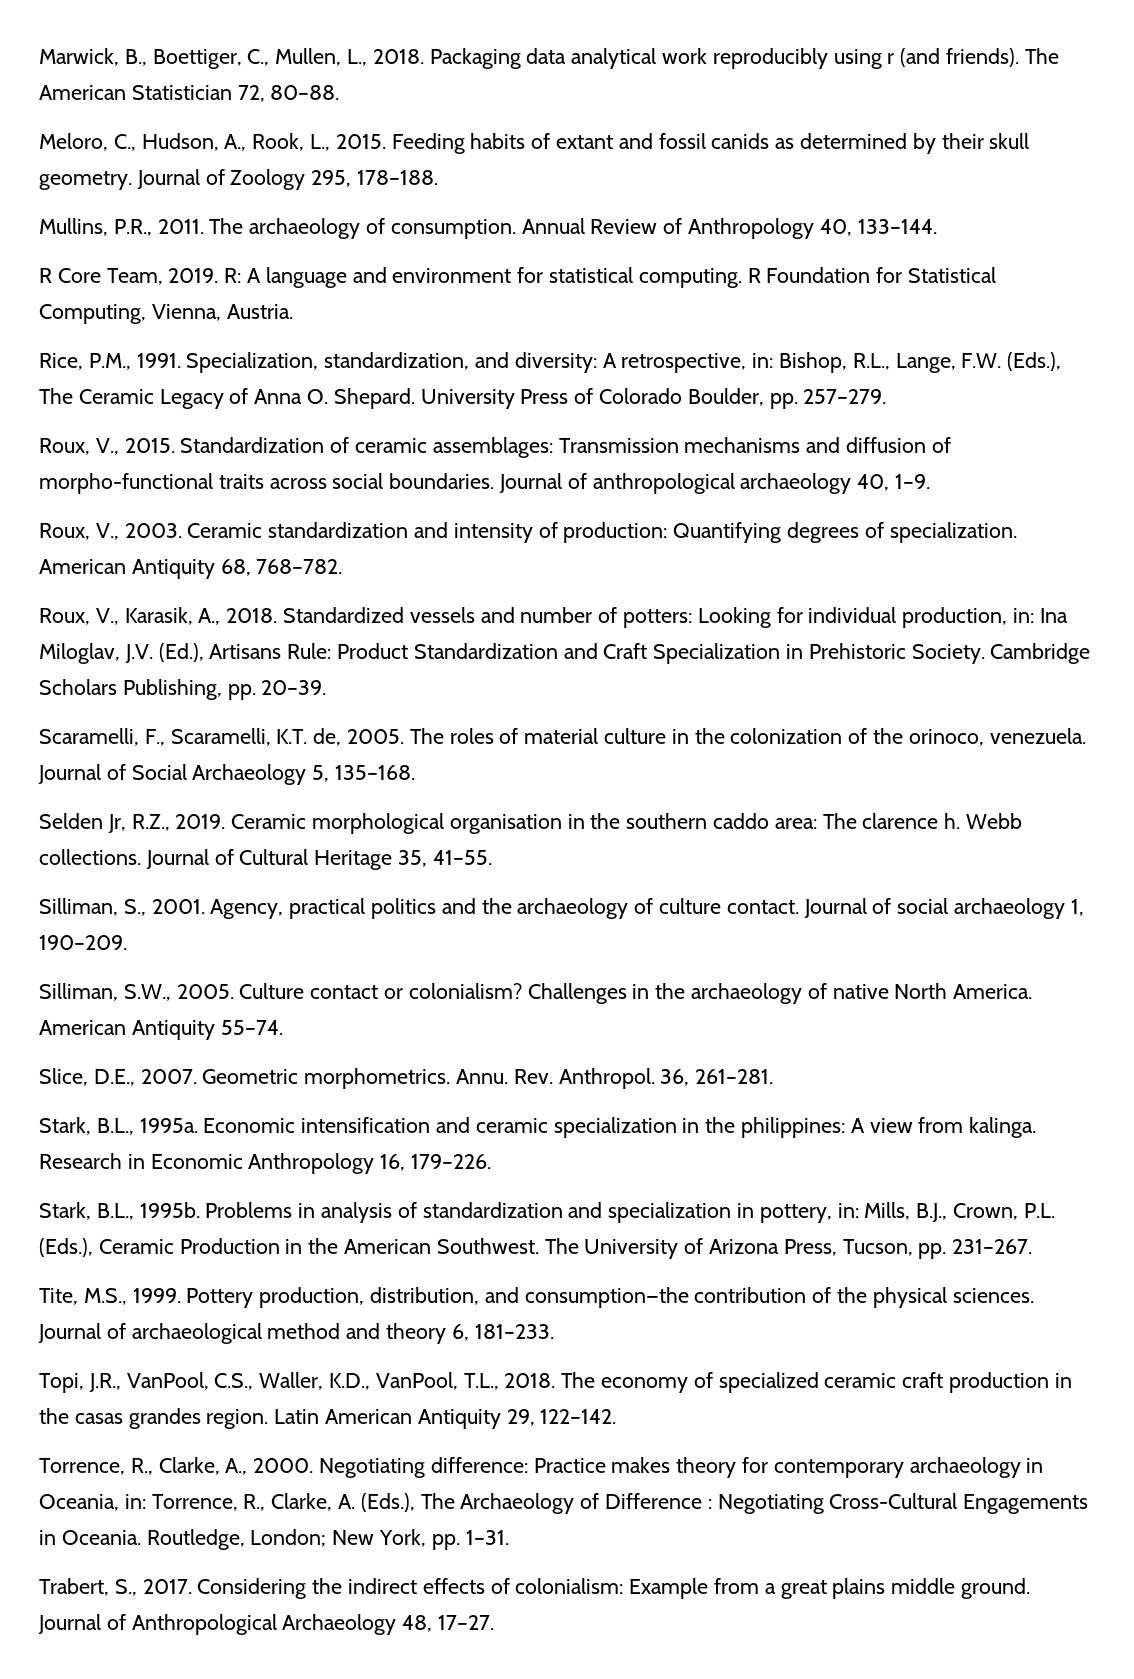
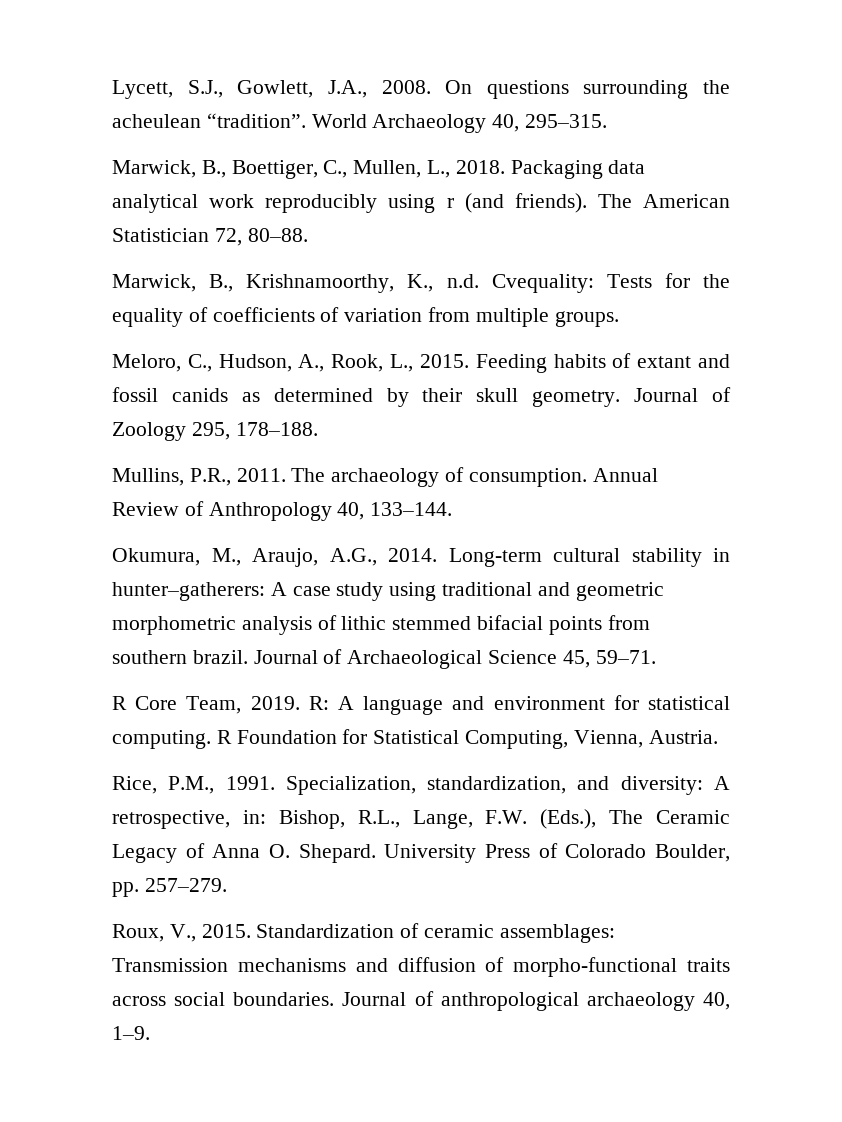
+ Lycett, S.J., Gowlett, J.A., 2008. On questions surrounding the acheulean “tradition”. World Archaeology 40, 295–315.
+ Marwick, B., Krishnamoorthy, K., n.d. Cvequality: Tests for the equality of coefficients of variation from multiple groups.
+ Okumura, M., Araujo, A.G., 2014. Long-term cultural stability in hunter–gatherers: A case study using traditional and geometric morphometric analysis of lithic stemmed bifacial points from southern brazil. Journal of Archaeological Science 45, 59–71.
- Roux, V., 2003. Ceramic standardization and intensity of production: Quantifying degrees of specialization. American Antiquity 68, 768–782.
- Roux, V., Karasik, A., 2018. Standardized vessels and number of potters: Looking for individual production, in: Ina Miloglav, J.V. (Ed.), Artisans Rule: Product Standardization and Craft Specialization in Prehistoric Society. Cambridge Scholars Publishing, pp. 20–39.
- Scaramelli, F., Scaramelli, K.T. de, 2005. The roles of material culture in the colonization of the orinoco, venezuela. Journal of Social Archaeology 5, 135–168.
- Selden Jr, R.Z., 2019. Ceramic morphological organisation in the southern caddo area: The clarence h. Webb collections. Journal of Cultural Heritage 35, 41–55.
- Silliman, S., 2001. Agency, practical politics and the archaeology of culture contact. Journal of social archaeology 1, 190–209.
- Silliman, S.W., 2005. Culture contact or colonialism? Challenges in the archaeology of native North America. American Antiquity 55–74.
- Slice, D.E., 2007. Geometric morphometrics. Annu. Rev. Anthropol. 36, 261–281.
- Stark, B.L., 1995a. Economic intensification and ceramic specialization in the philippines: A view from kalinga. Research in Economic Anthropology 16, 179–226.
- Stark, B.L., 1995b. Problems in analysis of standardization and specialization in pottery, in: Mills, B.J., Crown, P.L. (Eds.), Ceramic Production in the American Southwest. The University of Arizona Press, Tucson, pp. 231–267.
- Tite, M.S., 1999. Pottery production, distribution, and consumption—the contribution of the physical sciences. Journal of archaeological method and theory 6, 181–233.
- Topi, J.R., VanPool, C.S., Waller, K.D., VanPool, T.L., 2018. The economy of specialized ceramic craft production in the casas grandes region. Latin American Antiquity 29, 122–142.
- Torrence, R., Clarke, A., 2000. Negotiating difference: Practice makes theory for contemporary archaeology in Oceania, in: Torrence, R., Clarke, A. (Eds.), The Archaeology of Difference : Negotiating Cross-Cultural Engagements in Oceania. Routledge, London; New York, pp. 1–31.
- Trabert, S., 2017. Considering the indirect effects of colonialism: Example from a great plains middle ground. Journal of Anthropological Archaeology 48, 17–27.

